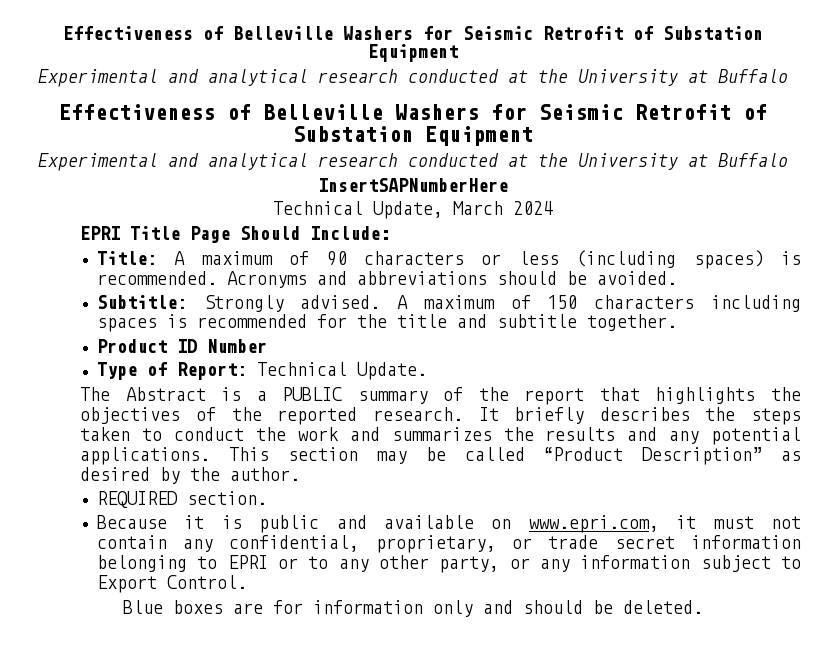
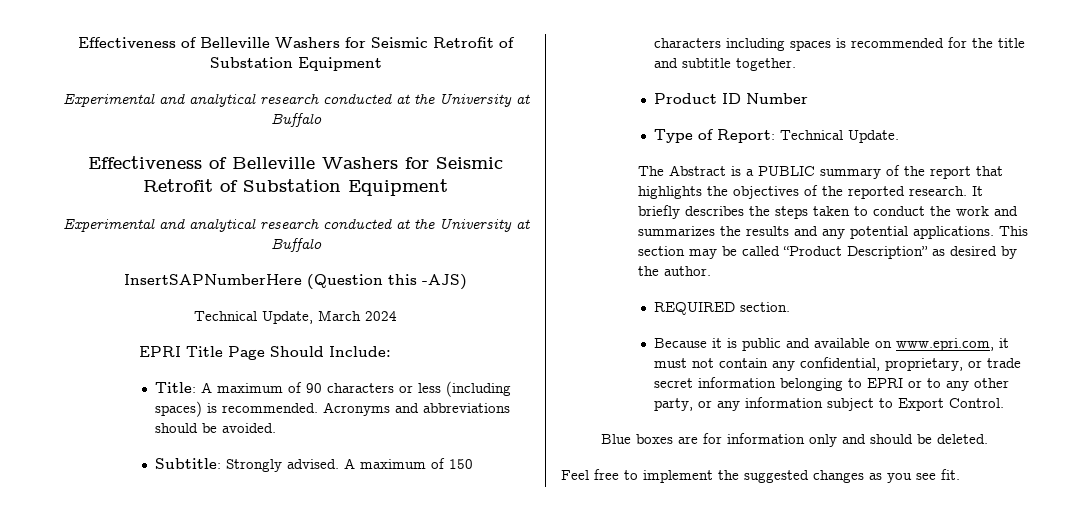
- InsertSAPNumberHere
+ InsertSAPNumberHere (Question this -AJS)
+ Feel free to implement the suggested changes as you see fit.

